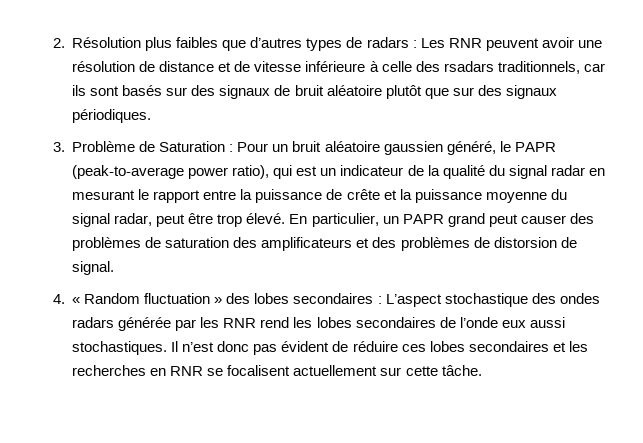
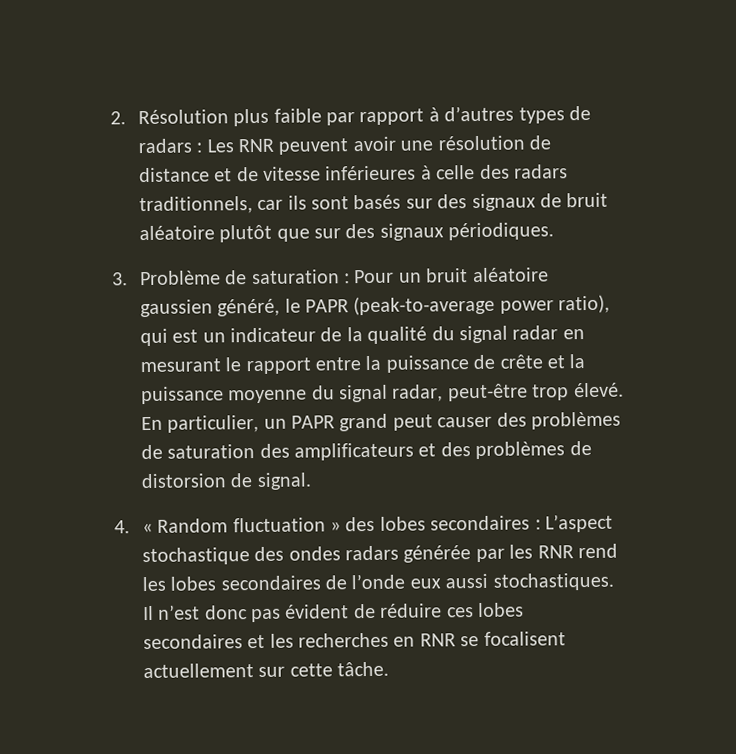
- 2. Résolution plus faibles que d’autres types de radars : Les RNR peuvent avoir une résolution de distance et de vitesse inférieure à celle des rsadars traditionnels, car ils sont basés sur des signaux de bruit aléatoire plutôt que sur des signaux périodiques.
+ 2. Résolution plus faible par rapport à d’autres types de radars : Les RNR peuvent avoir une résolution de distance et de vitesse inférieures à celle des radars traditionnels, car ils sont basés sur des signaux de bruit aléatoire plutôt que sur des signaux périodiques.
- 3. Problème de Saturation : Pour un bruit aléatoire gaussien généré, le PAPR (peak-to-average power ratio), qui est un indicateur de la qualité du signal radar en mesurant le rapport entre la puissance de crête et la puissance moyenne du signal radar, peut être trop élevé.
+ 3. Problème de saturation : Pour un bruit aléatoire gaussien généré, le PAPR (peak-to-average power ratio), qui est un indicateur de la qualité du signal radar en mesurant le rapport entre la puissance de crête et la puissance moyenne du signal radar, peut-être trop élevé.

